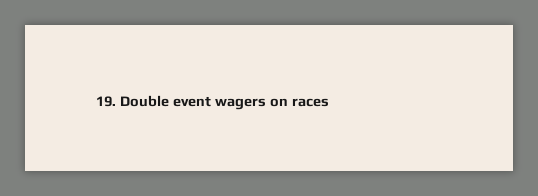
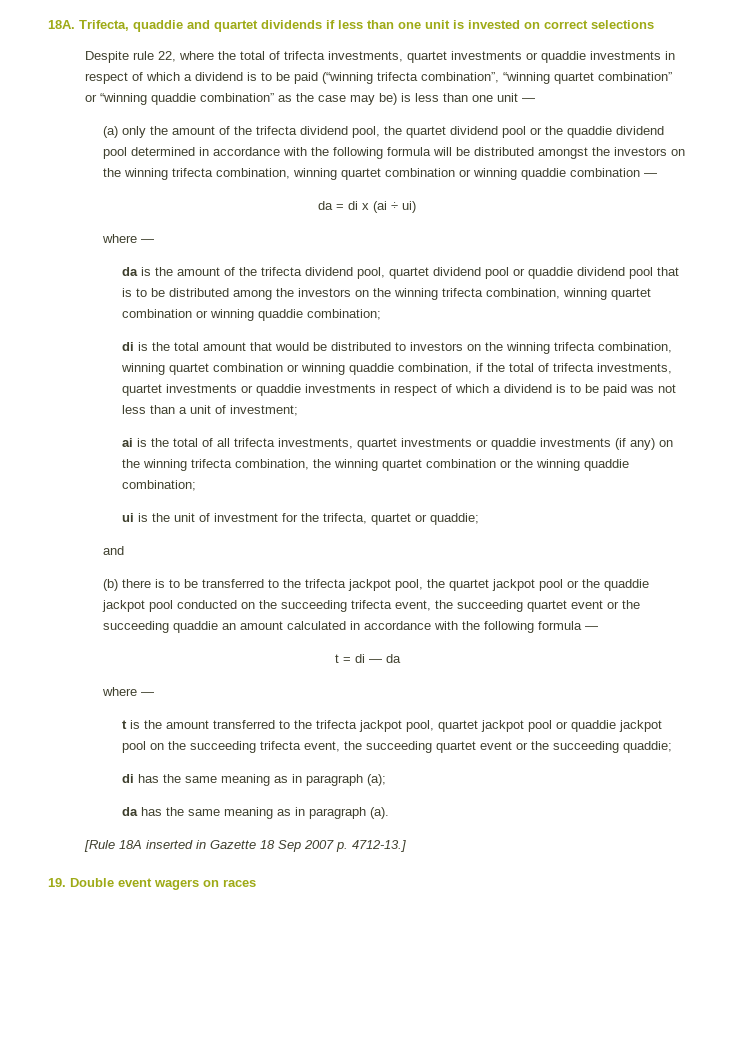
+ 18A. Trifecta, quaddie and quartet dividends if less than one unit is invested on correct selections
+ Despite rule 22, where the total of trifecta investments, quartet investments or quaddie investments in respect of which a dividend is to be paid (“winning trifecta combination”, “winning quartet combination” or “winning quaddie combination” as the case may be) is less than one unit —
+ (a) only the amount of the trifecta dividend pool, the quartet dividend pool or the quaddie dividend pool determined in accordance with the following formula will be distributed amongst the investors on the winning trifecta combination, winning quartet combination or winning quaddie combination —
+ da = di x (ai ÷ ui)
+ where —
+ da is the amount of the trifecta dividend pool, quartet dividend pool or quaddie dividend pool that is to be distributed among the investors on the winning trifecta combination, winning quartet combination or winning quaddie combination;
+ di is the total amount that would be distributed to investors on the winning trifecta combination, winning quartet combination or winning quaddie combination, if the total of trifecta investments, quartet investments or quaddie investments in respect of which a dividend is to be paid was not less than a unit of investment;
+ ai is the total of all trifecta investments, quartet investments or quaddie investments (if any) on the winning trifecta combination, the winning quartet combination or the winning quaddie combination;
+ ui is the unit of investment for the trifecta, quartet or quaddie;
+ and
+ (b) there is to be transferred to the trifecta jackpot pool, the quartet jackpot pool or the quaddie jackpot pool conducted on the succeeding trifecta event, the succeeding quartet event or the succeeding quaddie an amount calculated in accordance with the following formula —
+ t = di — da
+ where —
+ t is the amount transferred to the trifecta jackpot pool, quartet jackpot pool or quaddie jackpot pool on the succeeding trifecta event, the succeeding quartet event or the succeeding quaddie;
+ di has the same meaning as in paragraph (a);
+ da has the same meaning as in paragraph (a).
+ [Rule 18A inserted in Gazette 18 Sep 2007 p. 4712-13.]

